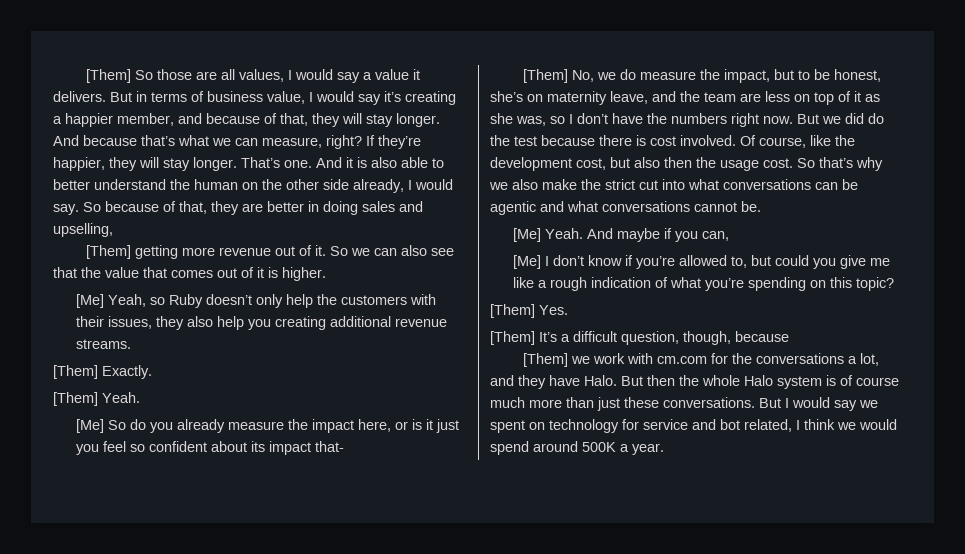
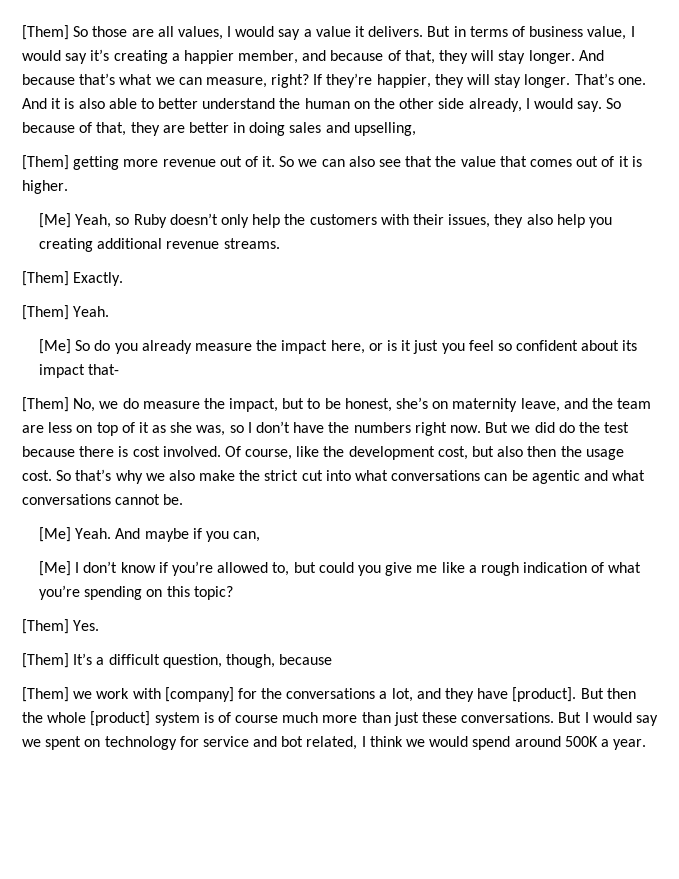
- [Them] we work with cm.com for the conversations a lot, and they have Halo.
+ [Them] we work with [company] for the conversations a lot, and they have [product].
- But then the whole Halo system is of course much more than just these conversations.
+ But then the whole [product] system is of course much more than just these conversations.

